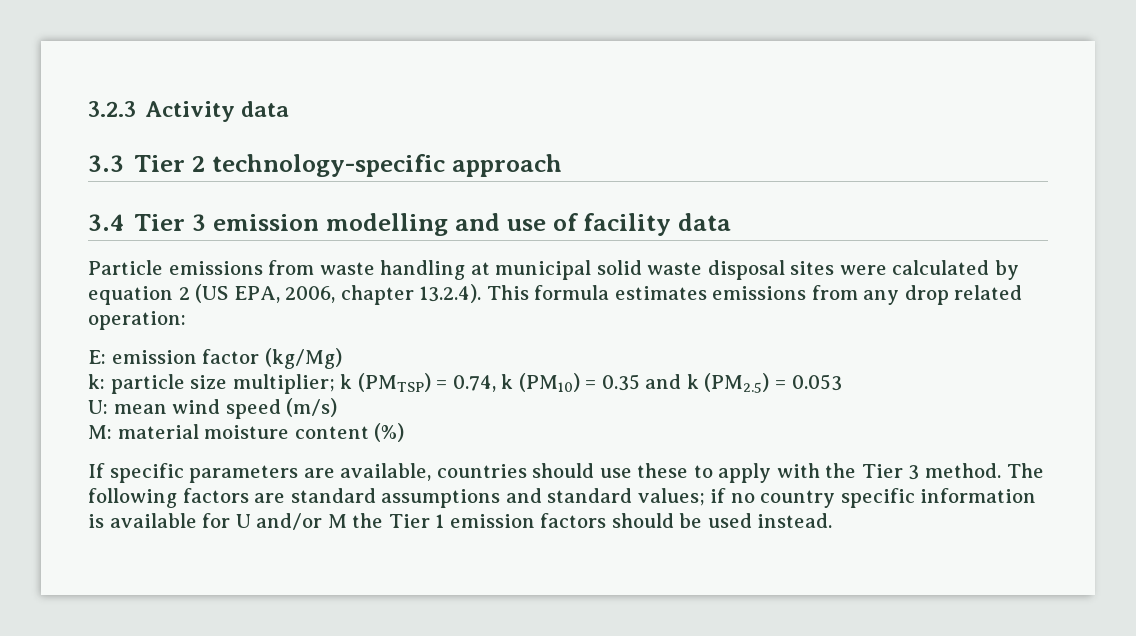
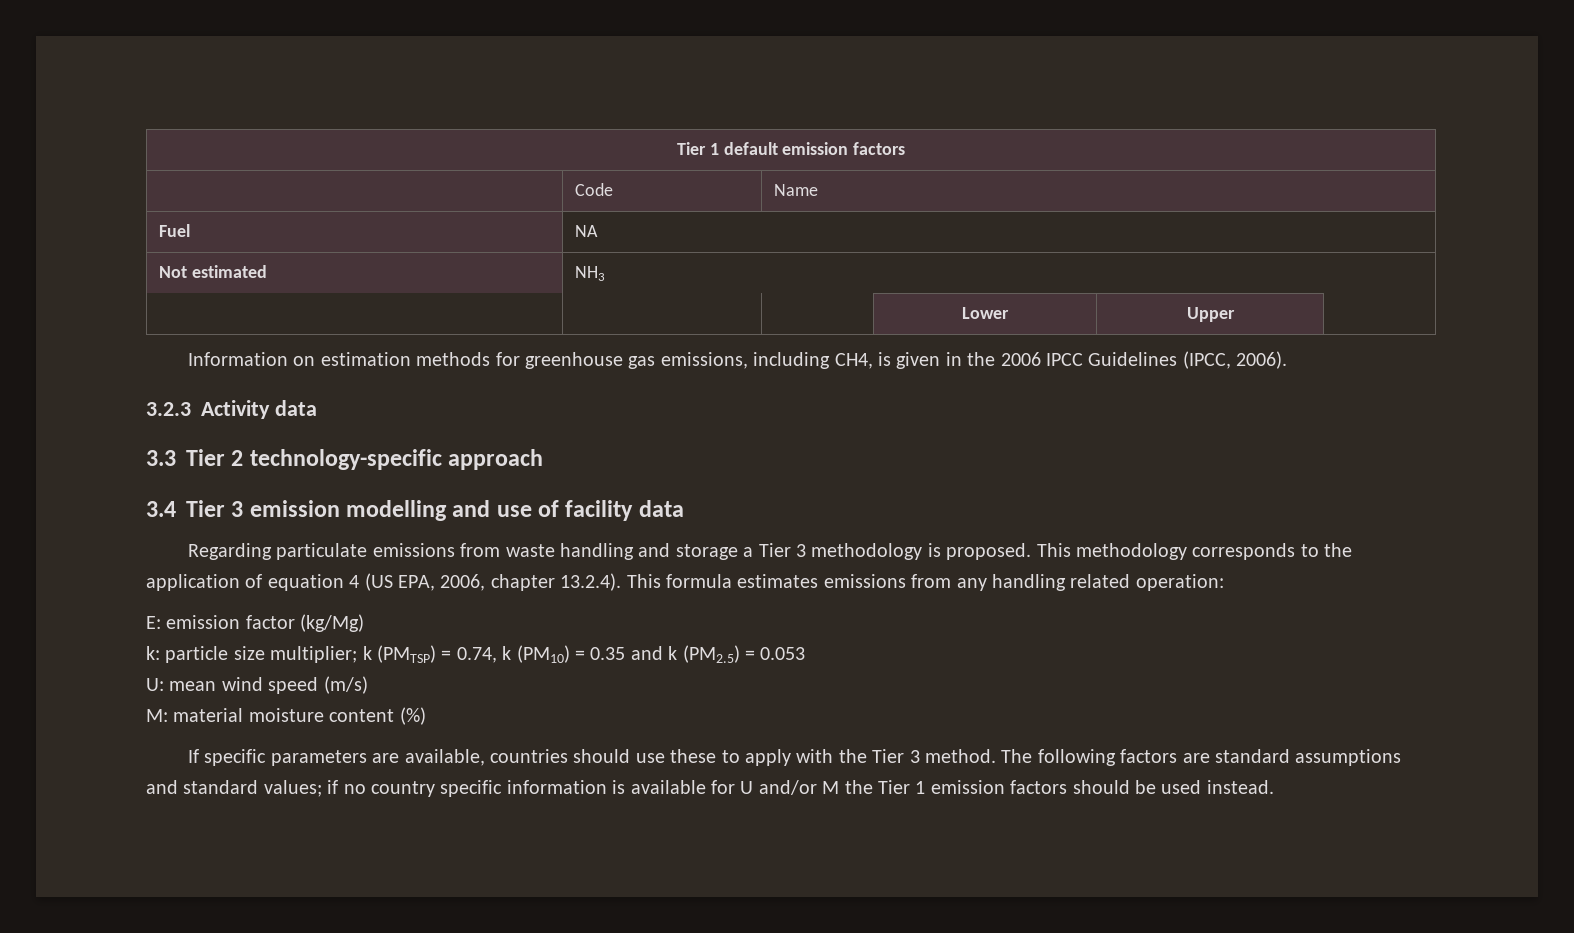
+ Tier 1 default emission factors
+ | Code | Name
+ Fuel | NA
+ Not estimated | NH3
+ | | | Lower | Upper |
+ Information on estimation methods for greenhouse gas emissions, including CH4, is given in the 2006 IPCC Guidelines (IPCC, 2006).
- Particle emissions from waste handling at municipal solid waste disposal sites were calculated by equation 2 (US EPA, 2006, chapter 13.2.4). This formula estimates emissions from any drop related operation:
+ Regarding particulate emissions from waste handling and storage a Tier 3 methodology is proposed. This methodology corresponds to the application of equation 4 (US EPA, 2006, chapter 13.2.4). This formula estimates emissions from any handling related operation:

